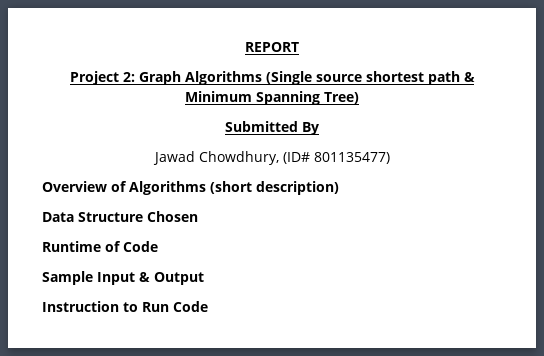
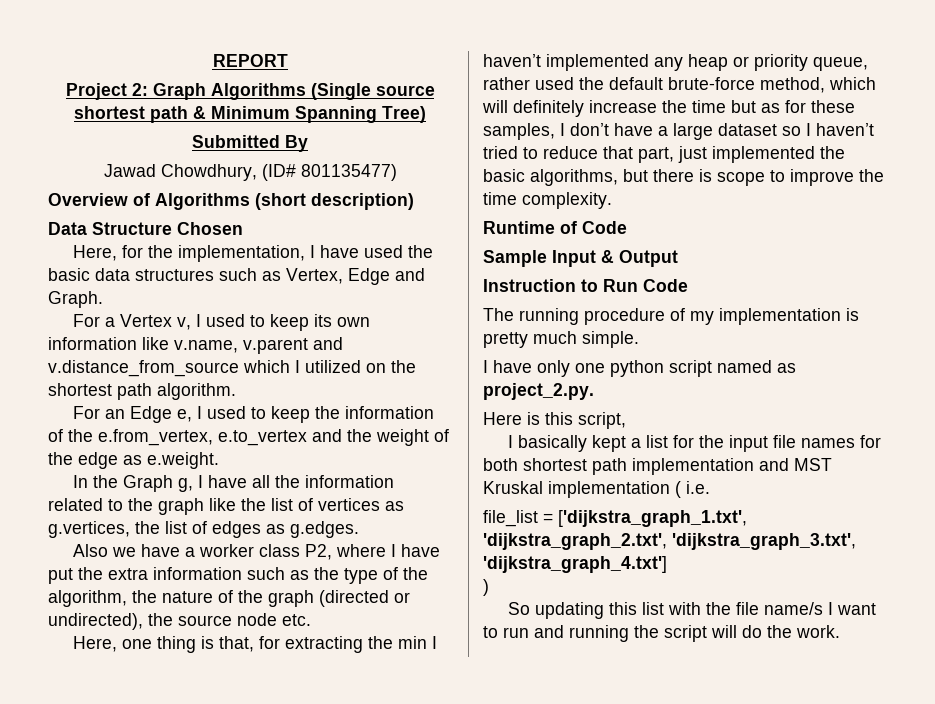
+ Here, for the implementation, I have used the basic data structures such as Vertex, Edge and Graph.
+ For a Vertex v, I used to keep its own information like v.name, v.parent and v.distance_from_source which I utilized on the shortest path algorithm.
+ For an Edge e, I used to keep the information of the e.from_vertex, e.to_vertex and the weight of the edge as e.weight.
+ In the Graph g, I have all the information related to the graph like the list of vertices as g.vertices, the list of edges as g.edges.
+ Also we have a worker class P2, where I have put the extra information such as the type of the algorithm, the nature of the graph (directed or undirected), the source node etc.
+ Here, one thing is that, for extracting the min I haven’t implemented any heap or priority queue, rather used the default brute-force method, which will definitely increase the time but as for these samples, I don’t have a large dataset so I haven’t tried to reduce that part, just implemented the basic algorithms, but there is scope to improve the time complexity.
+ The running procedure of my implementation is pretty much simple.
+ I have only one python script named as project_2.py.
+ Here is this script,
+ I basically kept a list for the input file names for both shortest path implementation and MST Kruskal implementation ( i.e.
+ file_list = ['dijkstra_graph_1.txt', 'dijkstra_graph_2.txt', 'dijkstra_graph_3.txt', 'dijkstra_graph_4.txt']
+ )
+ So updating this list with the file name/s I want to run and running the script will do the work.

